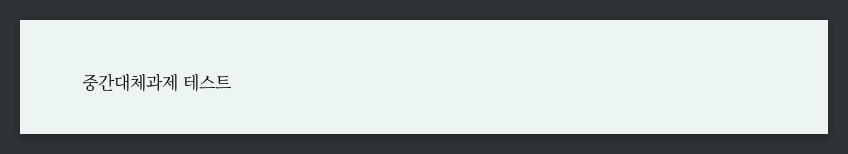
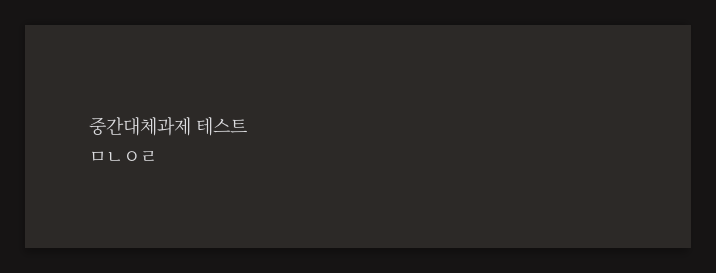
+ ㅁㄴㅇㄹ

